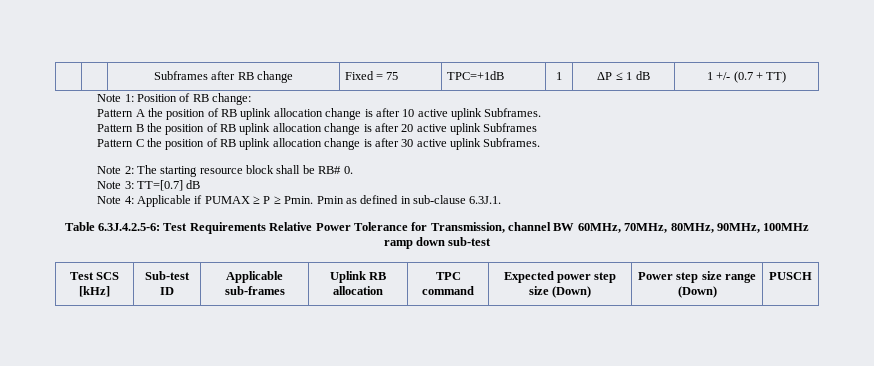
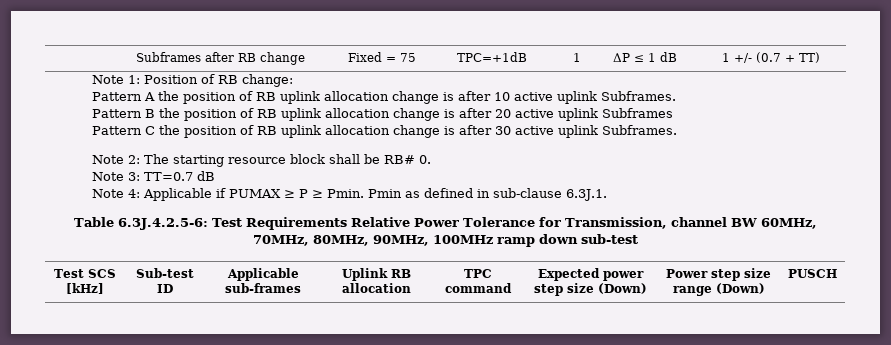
- Note 3: TT=[0.7] dB
+ Note 3: TT=0.7 dB

